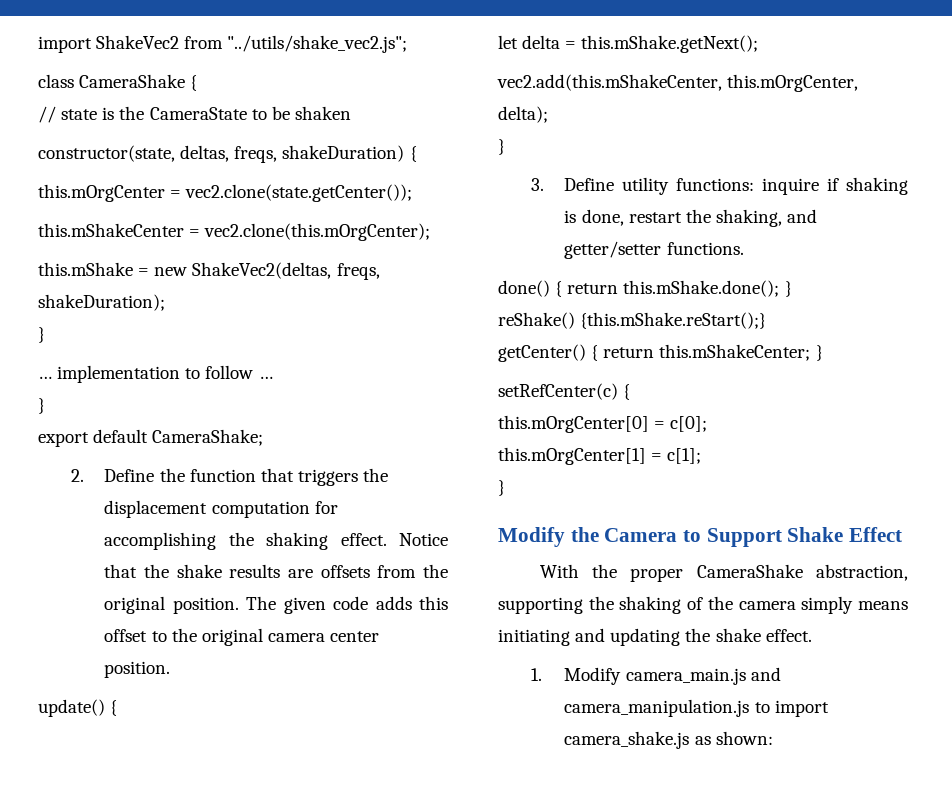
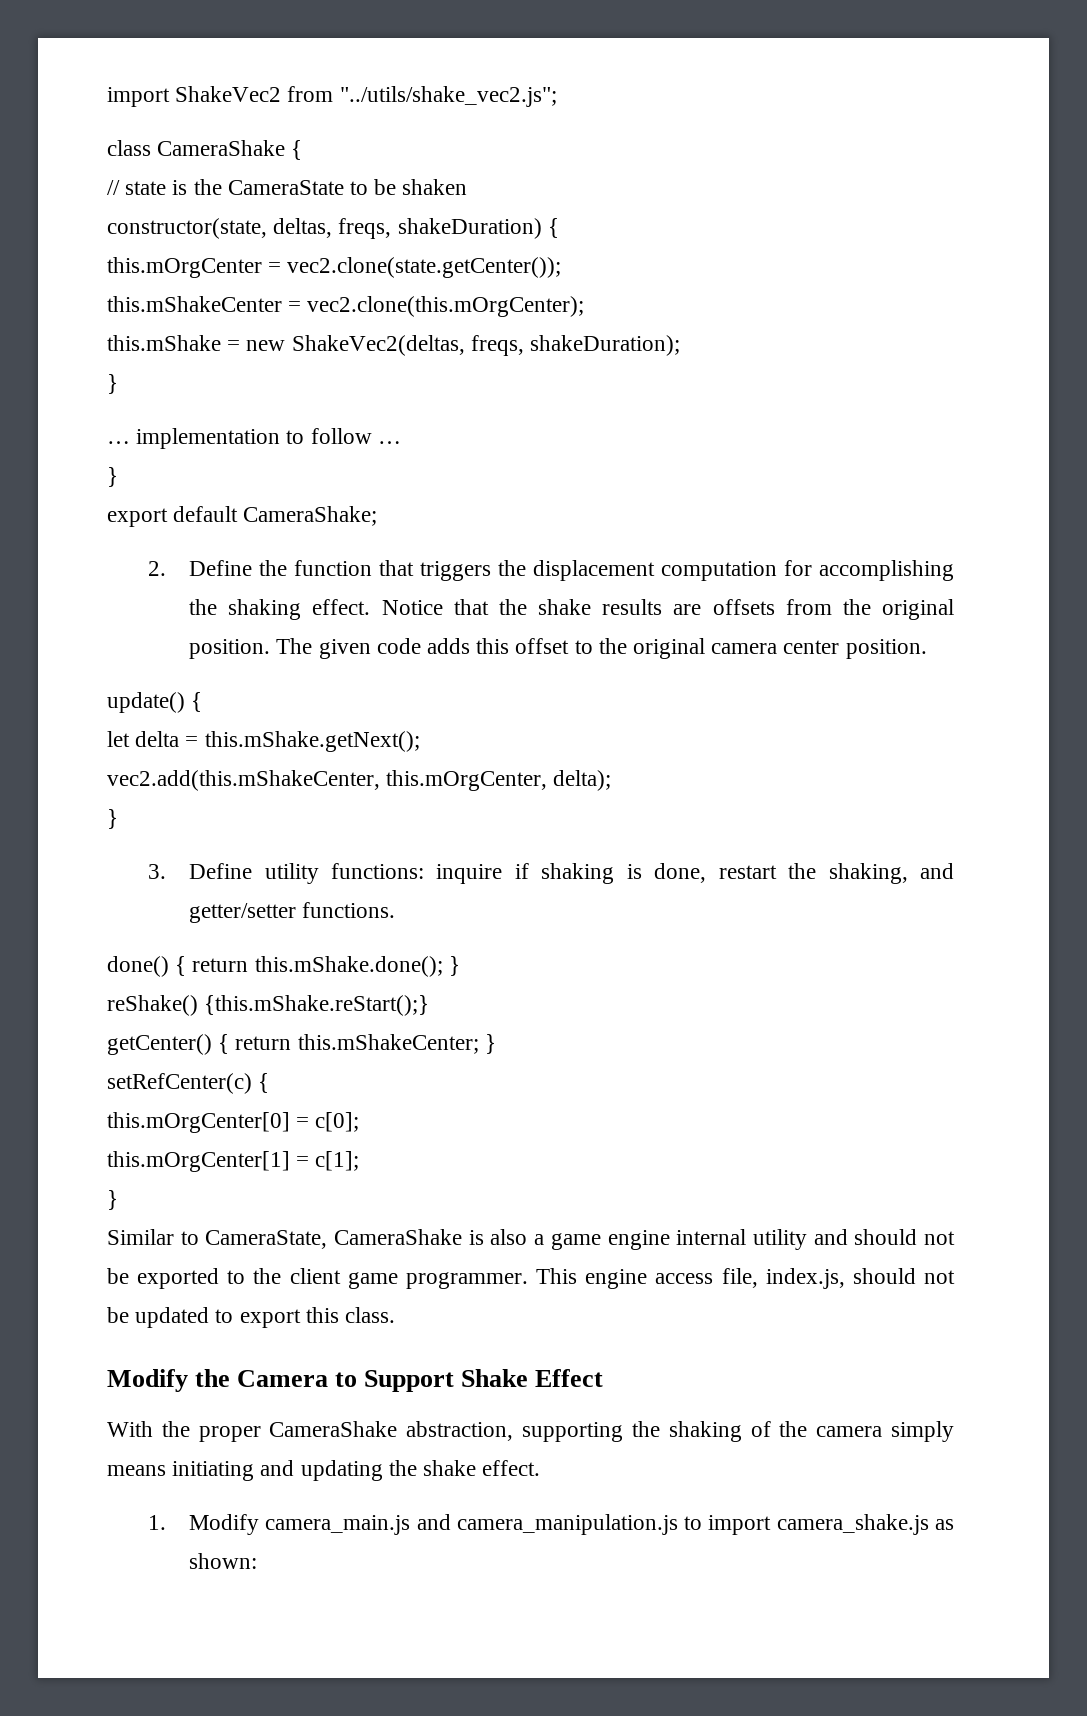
+ Similar to CameraState, CameraShake is also a game engine internal utility and should not be exported to the client game programmer. This engine access file, index.js, should not be updated to export this class.

